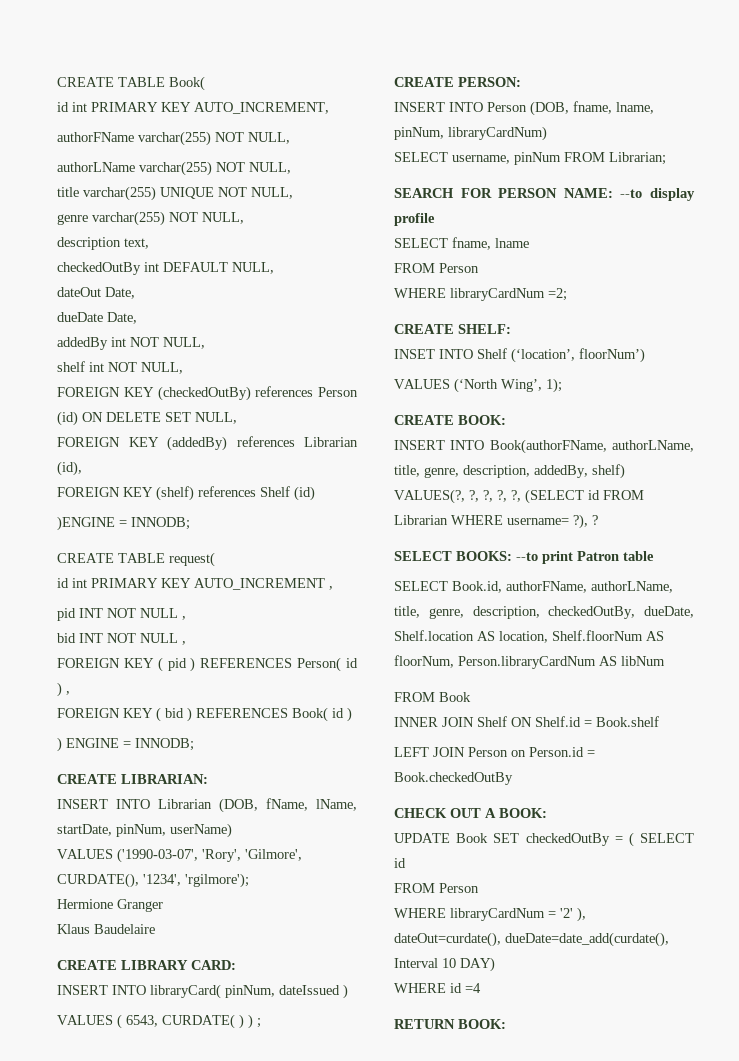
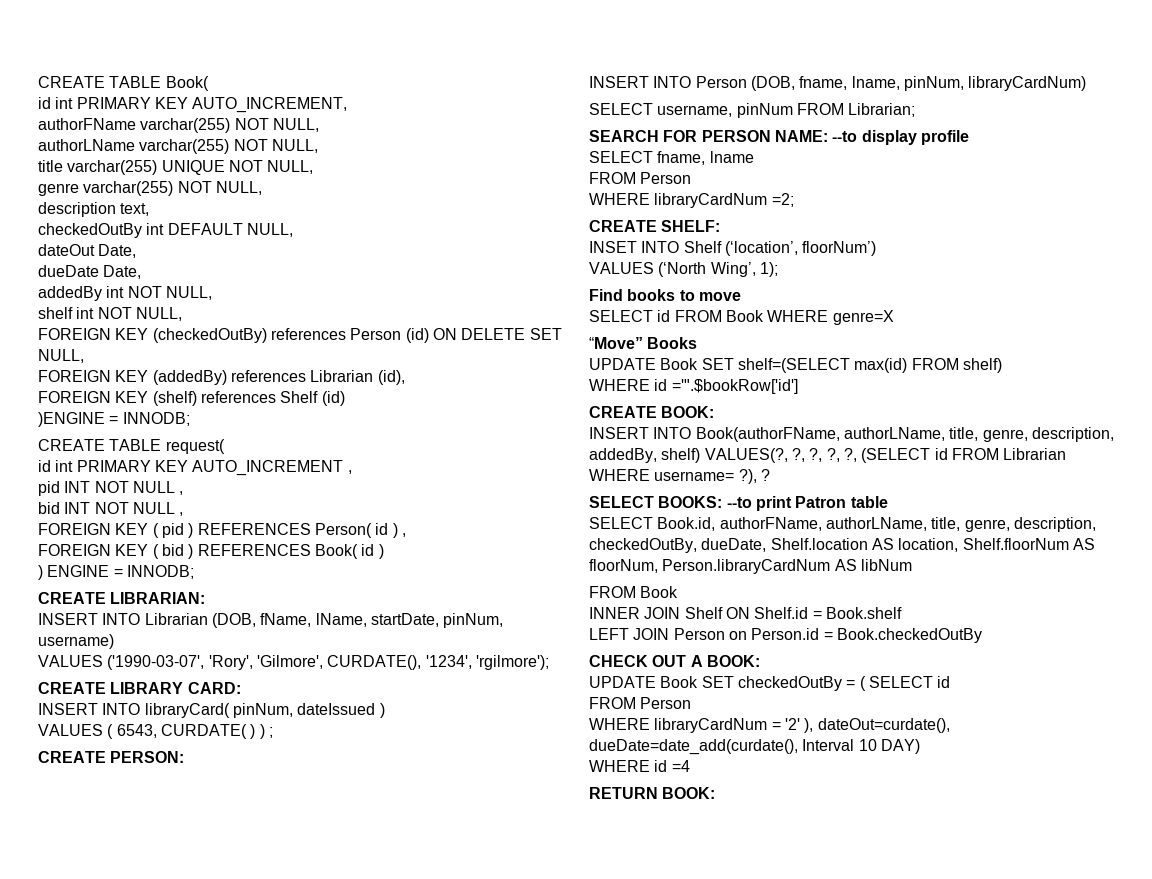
- INSERT INTO Librarian (DOB, fName, lName, startDate, pinNum, userName)
+ INSERT INTO Librarian (DOB, fName, lName, startDate, pinNum, username)
- Hermione Granger
- Klaus Baudelaire
+ Find books to move
+ SELECT id FROM Book WHERE genre=X
+ “Move” Books
+ UPDATE Book SET shelf=(SELECT max(id) FROM shelf)
+ WHERE id ='".$bookRow['id']

